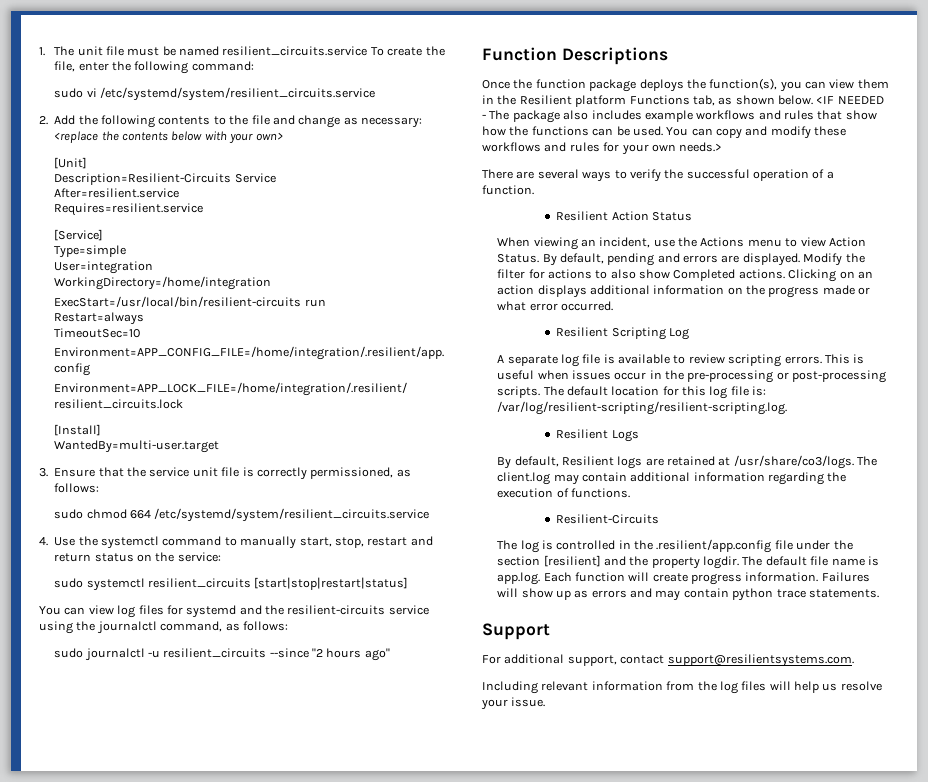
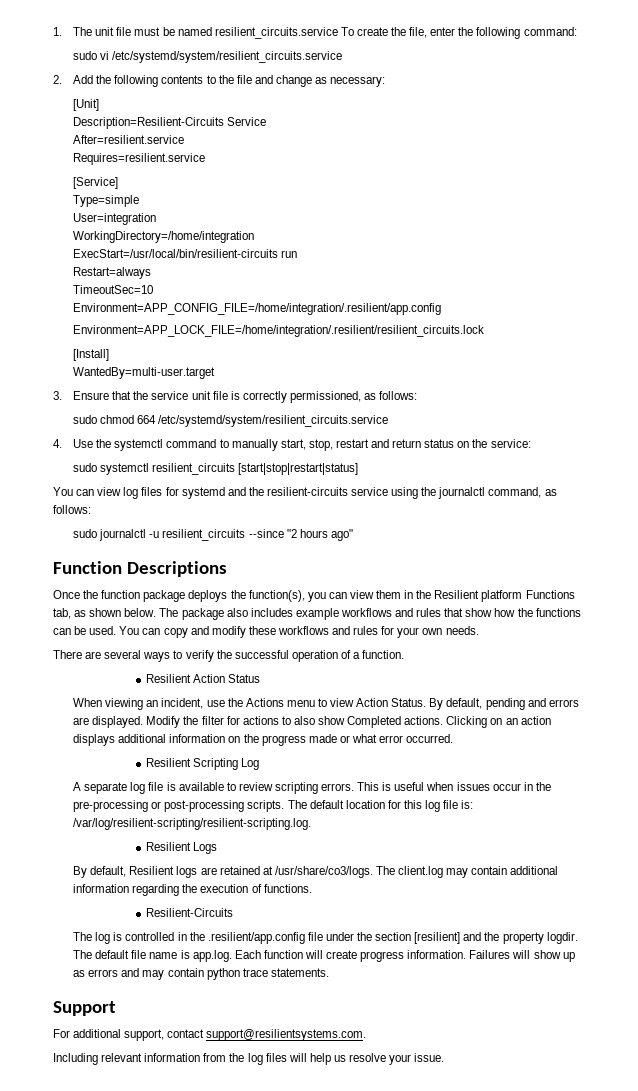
- 2. Add the following contents to the file and change as necessary: <replace the contents below with your own>
+ 2. Add the following contents to the file and change as necessary:
- <IF NEEDED - The package also includes example workflows and rules that show how the functions can be used.
+ The package also includes example workflows and rules that show how the functions can be used.
- You can copy and modify these workflows and rules for your own needs.>
+ You can copy and modify these workflows and rules for your own needs.

